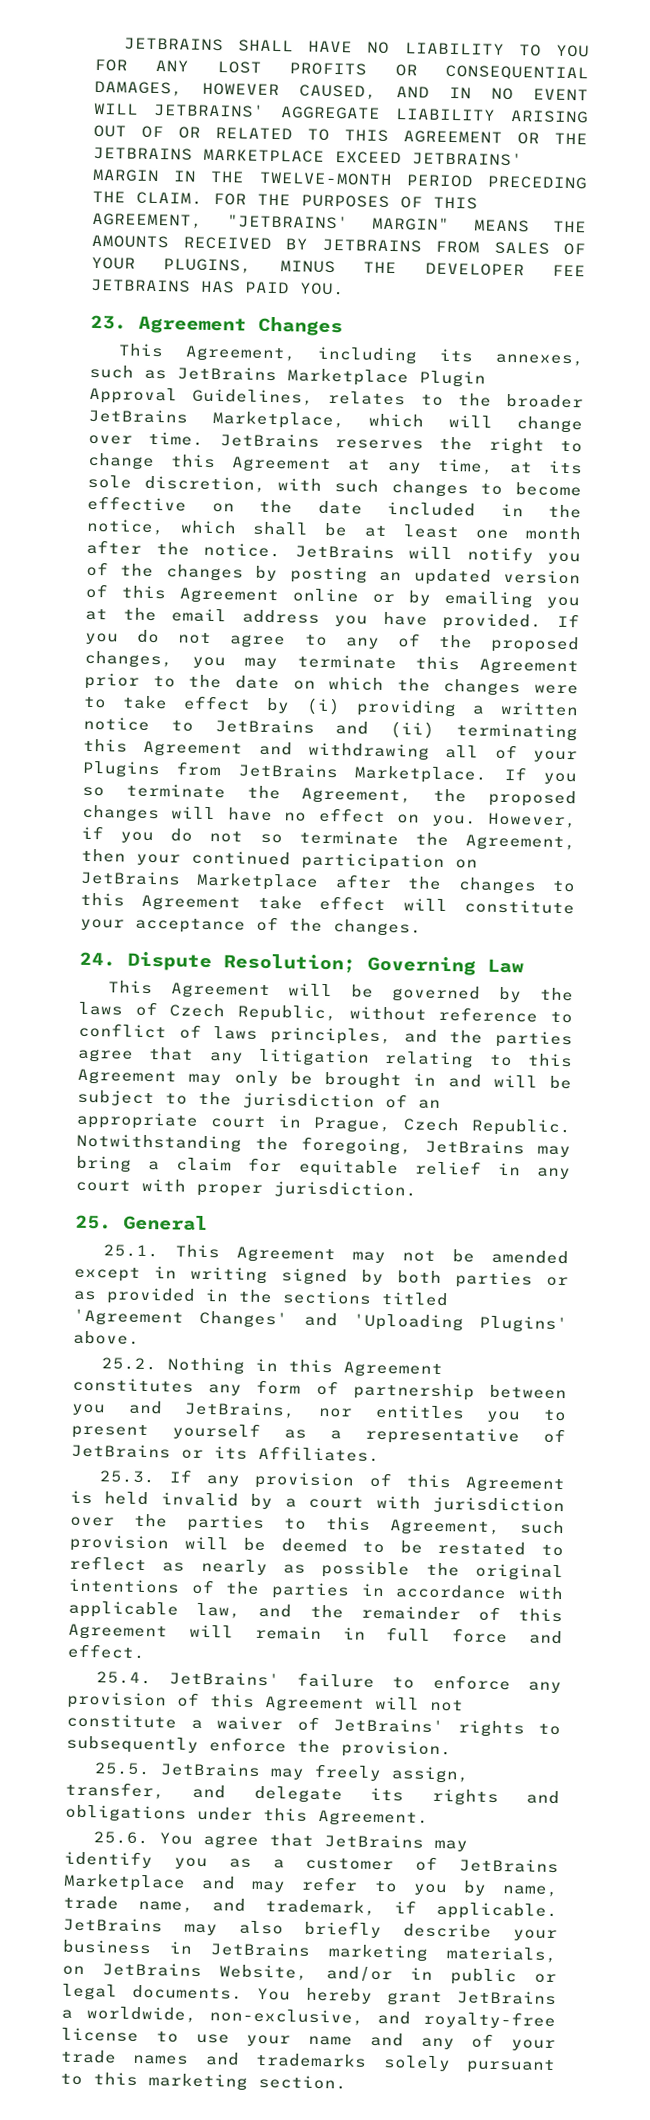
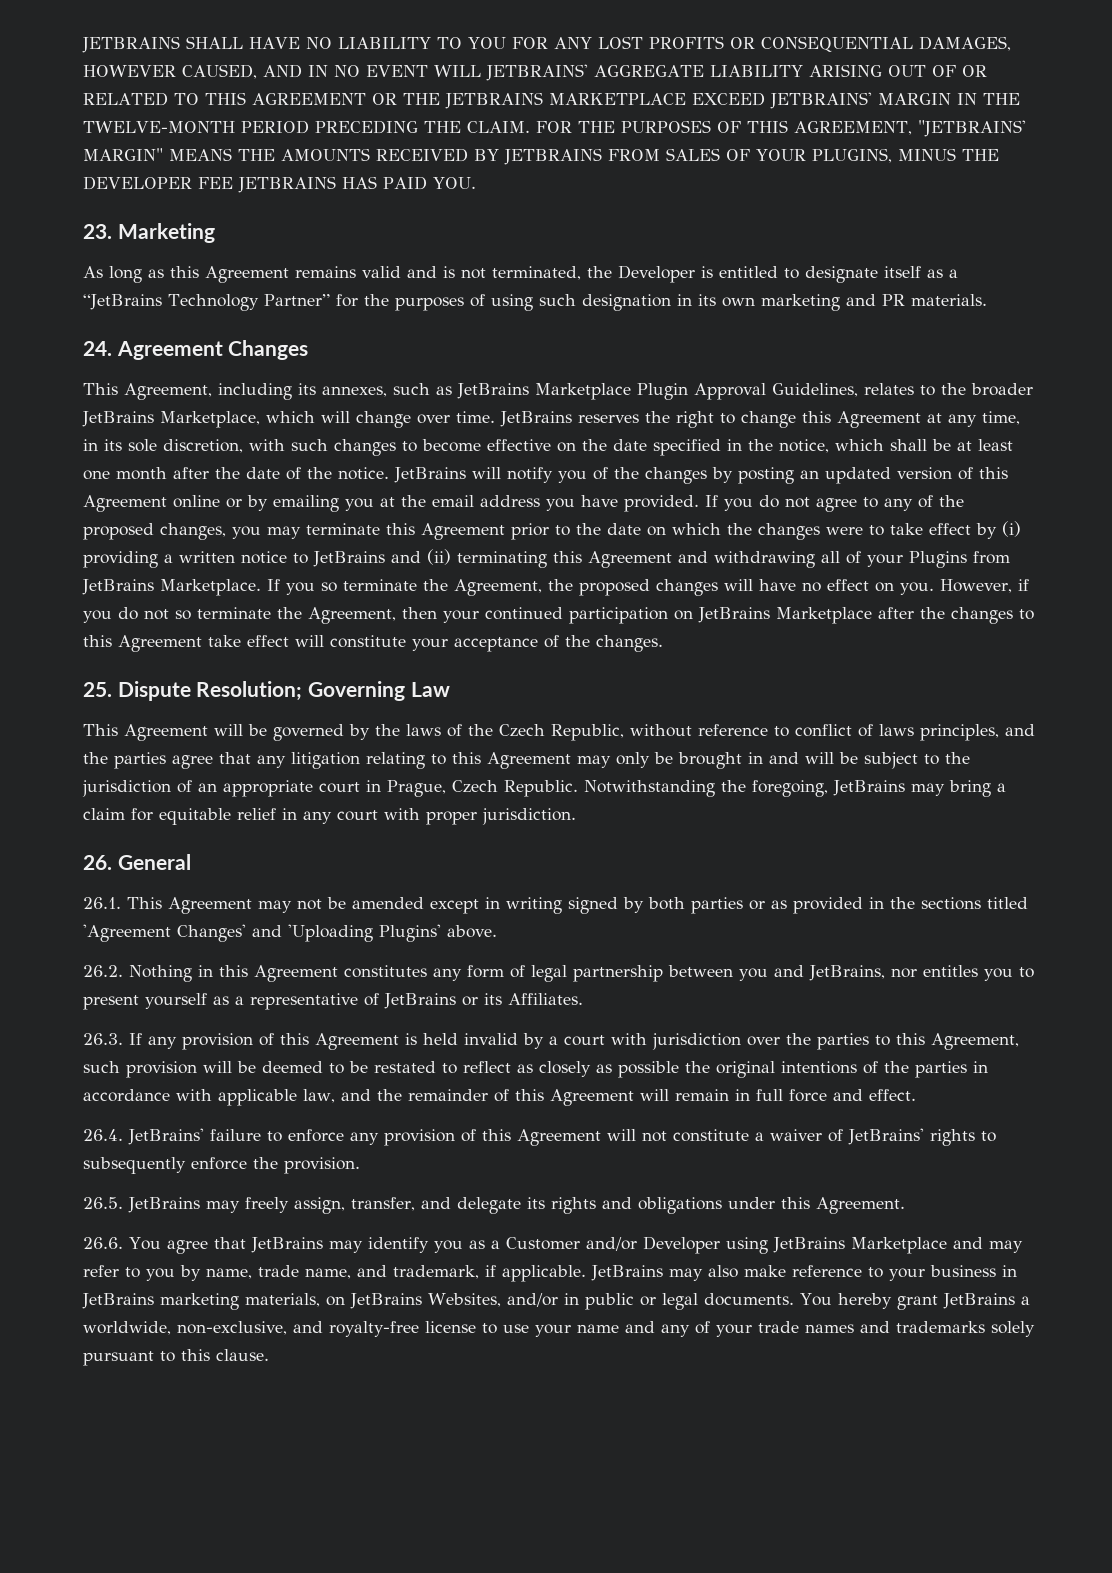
- 23. Agreement Changes
+ 23. Marketing
+ As long as this Agreement remains valid and is not terminated, the Developer is entitled to designate itself as a “JetBrains Technology Partner” for the purposes of using such designation in its own marketing and PR materials.
+ 24. Agreement Changes
- JetBrains reserves the right to change this Agreement at any time, at its sole discretion, with such changes to become effective on the date included in the notice, which shall be at least one month after the notice.
+ JetBrains reserves the right to change this Agreement at any time, in its sole discretion, with such changes to become effective on the date specified in the notice, which shall be at least one month after the date of the notice.
- 24. Dispute Resolution; Governing Law
+ 25. Dispute Resolution; Governing Law
- This Agreement will be governed by the laws of Czech Republic, without reference to conflict of laws principles, and the parties agree that any litigation relating to this Agreement may only be brought in and will be subject to the jurisdiction of an appropriate court in Prague, Czech Republic.
+ This Agreement will be governed by the laws of the Czech Republic, without reference to conflict of laws principles, and the parties agree that any litigation relating to this Agreement may only be brought in and will be subject to the jurisdiction of an appropriate court in Prague, Czech Republic.
- 25. General
+ 26. General
- 25.1. This Agreement may not be amended except in writing signed by both parties or as provided in the sections titled 'Agreement Changes' and 'Uploading Plugins' above.
+ 26.1. This Agreement may not be amended except in writing signed by both parties or as provided in the sections titled 'Agreement Changes' and 'Uploading Plugins' above.
- 25.2. Nothing in this Agreement constitutes any form of partnership between you and JetBrains, nor entitles you to present yourself as a representative of JetBrains or its Affiliates.
+ 26.2. Nothing in this Agreement constitutes any form of legal partnership between you and JetBrains, nor entitles you to present yourself as a representative of JetBrains or its Affiliates.
- 25.3. If any provision of this Agreement is held invalid by a court with jurisdiction over the parties to this Agreement, such provision will be deemed to be restated to reflect as nearly as possible the original intentions of the parties in accordance with applicable law, and the remainder of this Agreement will remain in full force and effect.
+ 26.3. If any provision of this Agreement is held invalid by a court with jurisdiction over the parties to this Agreement, such provision will be deemed to be restated to reflect as closely as possible the original intentions of the parties in accordance with applicable law, and the remainder of this Agreement will remain in full force and effect.
- 25.4. JetBrains' failure to enforce any provision of this Agreement will not constitute a waiver of JetBrains' rights to subsequently enforce the provision.
+ 26.4. JetBrains' failure to enforce any provision of this Agreement will not constitute a waiver of JetBrains' rights to subsequently enforce the provision.
- 25.5. JetBrains may freely assign, transfer, and delegate its rights and obligations under this Agreement.
+ 26.5. JetBrains may freely assign, transfer, and delegate its rights and obligations under this Agreement.
- 25.6. You agree that JetBrains may identify you as a customer of JetBrains Marketplace and may refer to you by name, trade name, and trademark, if applicable.
+ 26.6. You agree that JetBrains may identify you as a Customer and/or Developer using JetBrains Marketplace and may refer to you by name, trade name, and trademark, if applicable.
- JetBrains may also briefly describe your business in JetBrains marketing materials, on JetBrains Website, and/or in public or legal documents.
+ JetBrains may also make reference to your business in JetBrains marketing materials, on JetBrains Websites, and/or in public or legal documents.
- You hereby grant JetBrains a worldwide, non-exclusive, and royalty-free license to use your name and any of your trade names and trademarks solely pursuant to this marketing section.
+ You hereby grant JetBrains a worldwide, non-exclusive, and royalty-free license to use your name and any of your trade names and trademarks solely pursuant to this clause.

